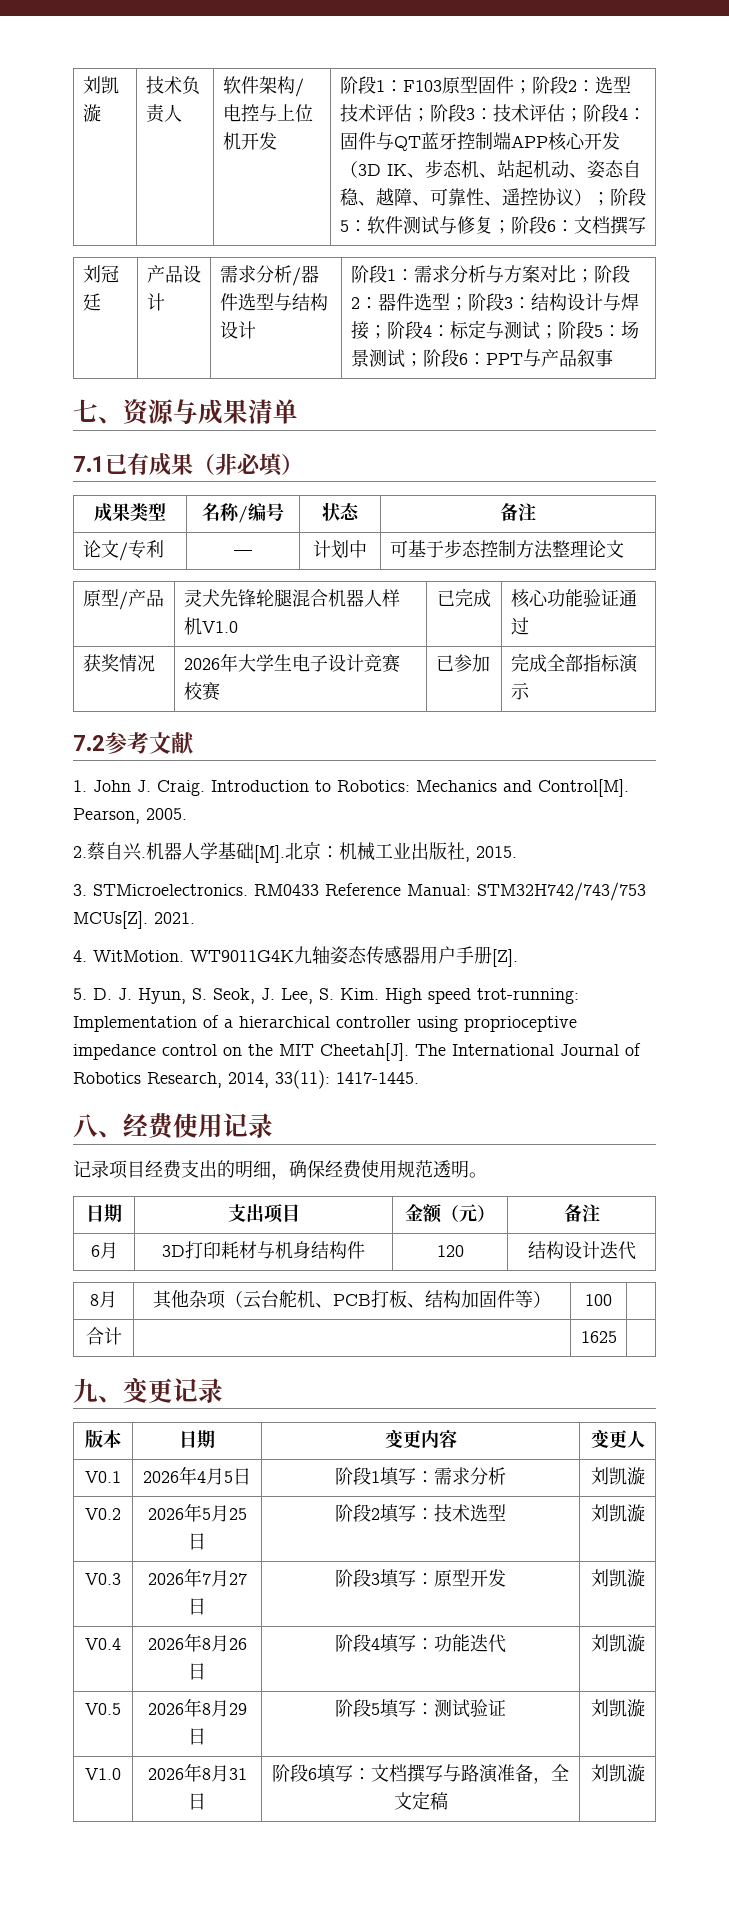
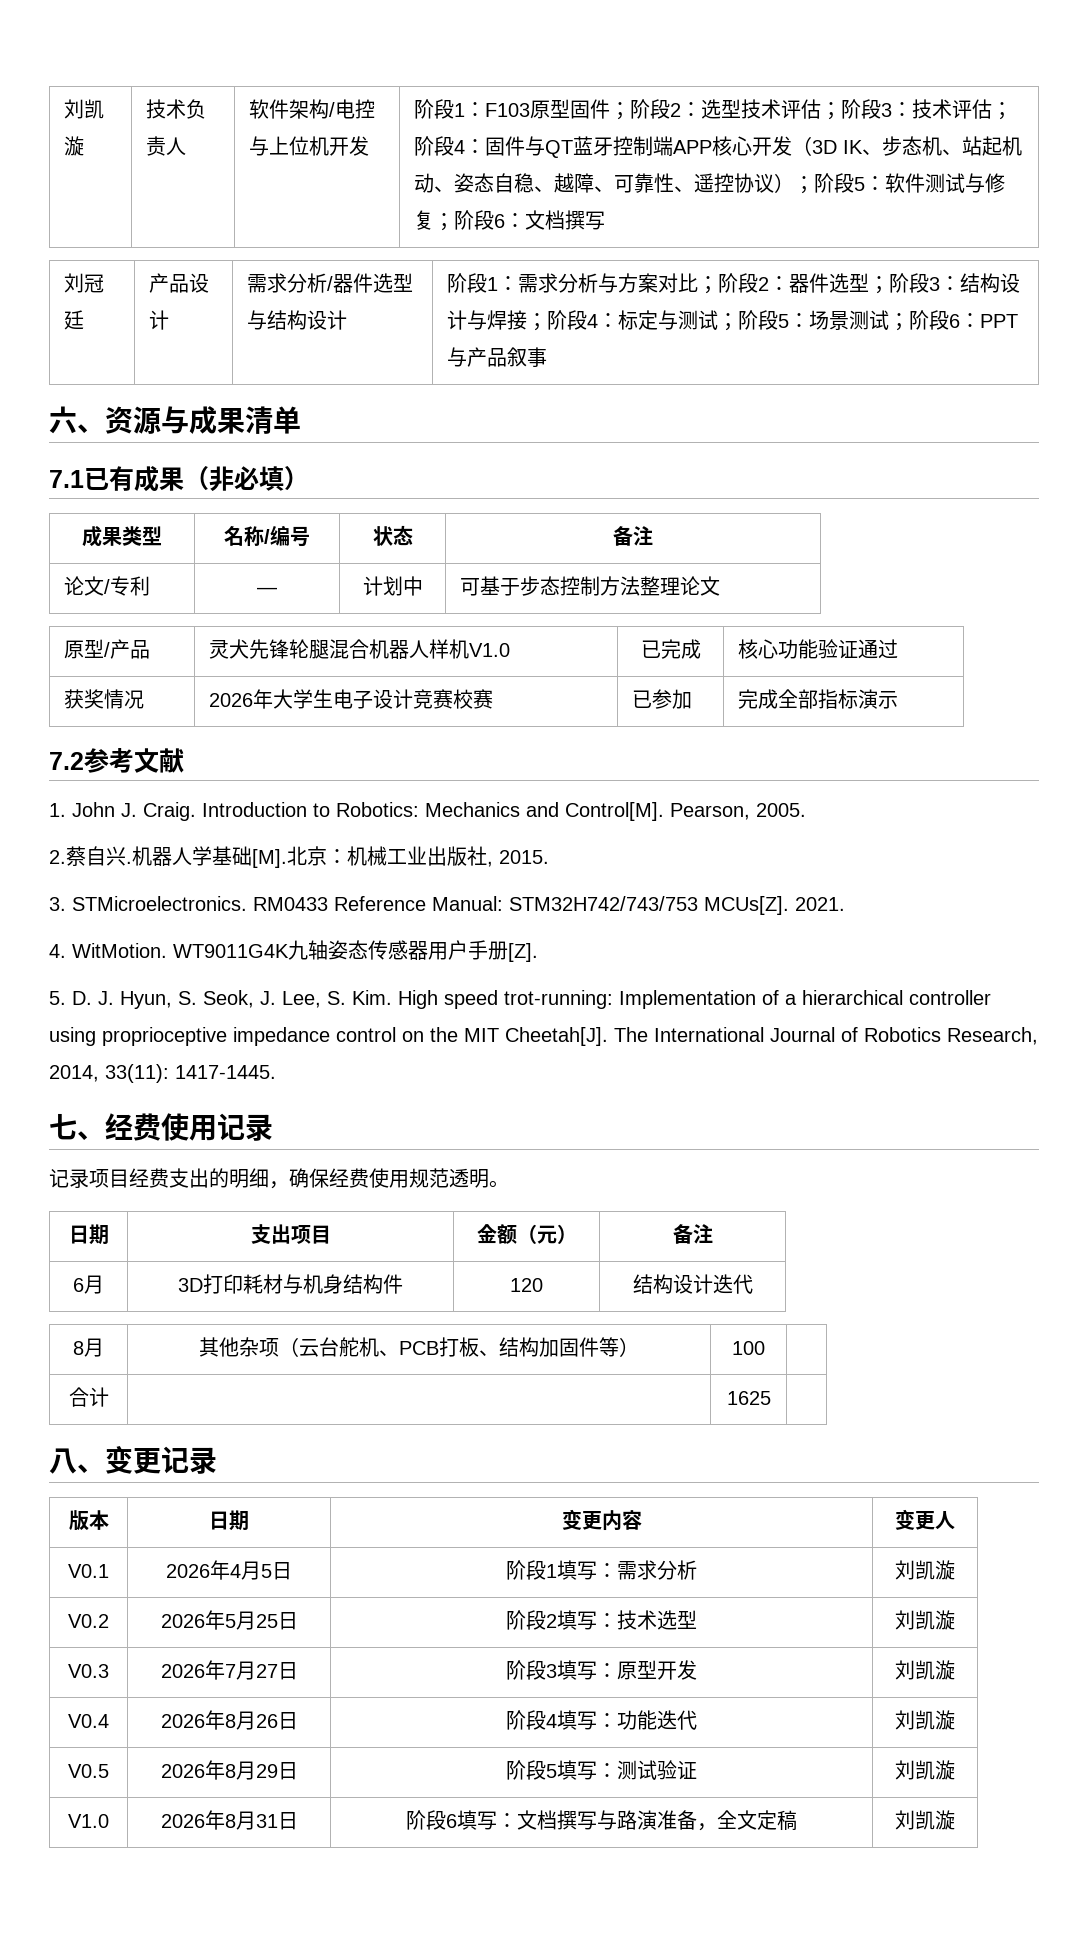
- 七、资源与成果清单
+ 六、资源与成果清单
- 八、经费使用记录
+ 七、经费使用记录
- 九、变更记录
+ 八、变更记录

